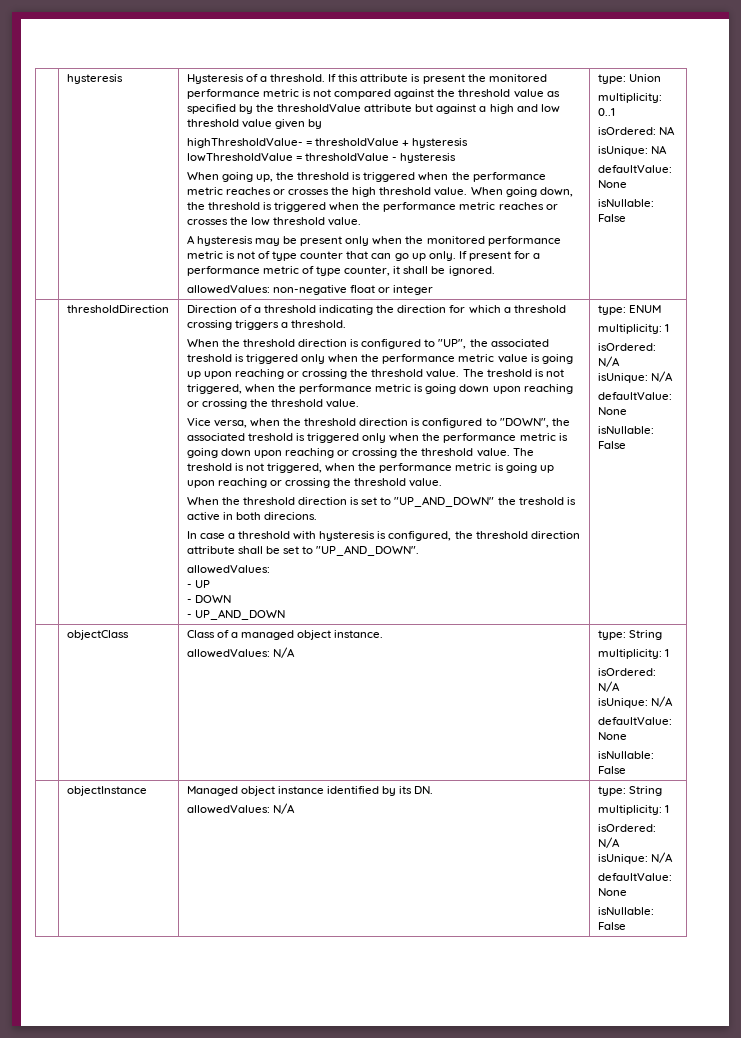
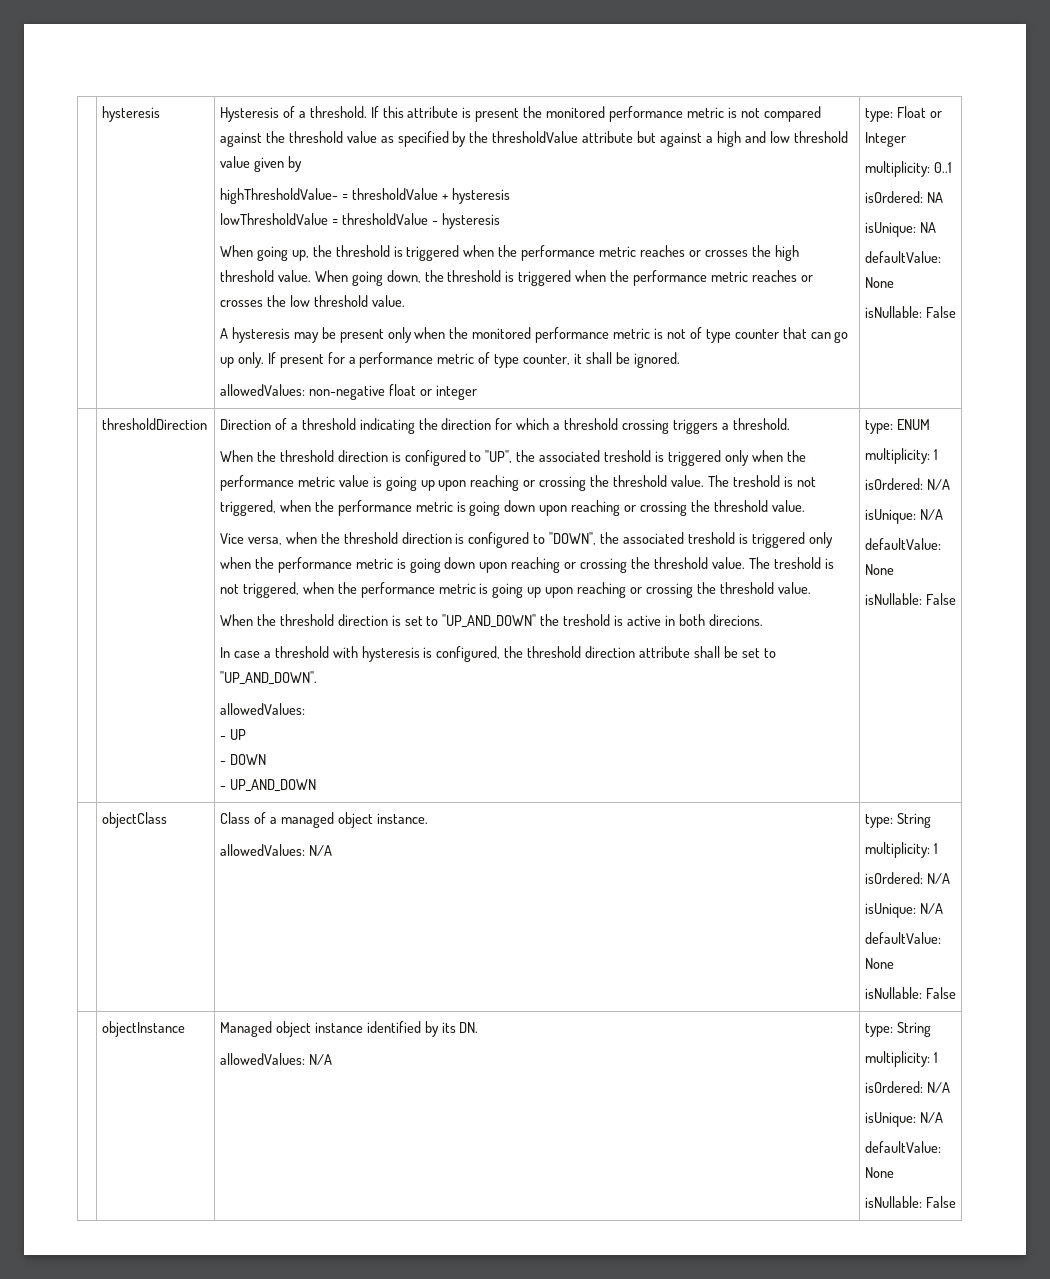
- type: Union
+ type: Float or Integer

